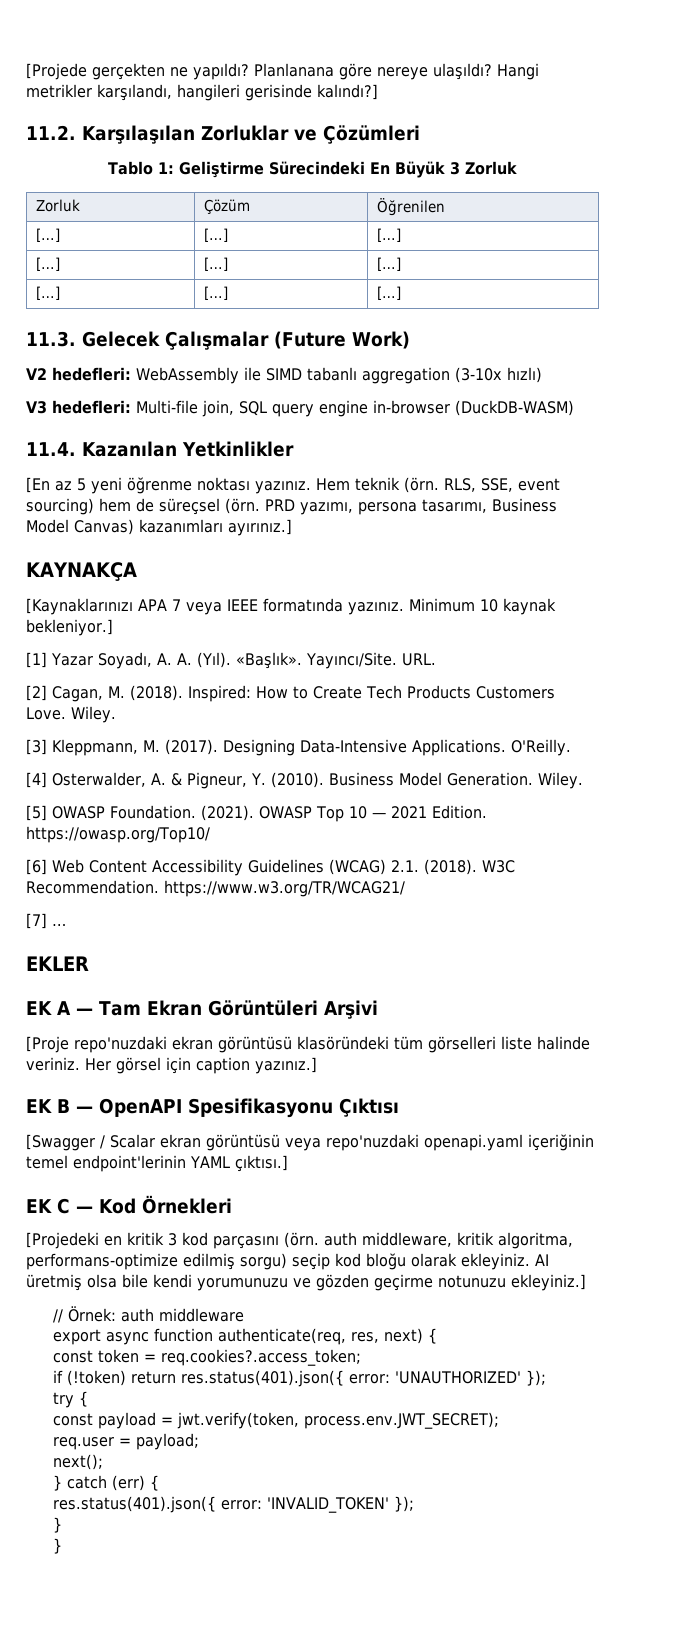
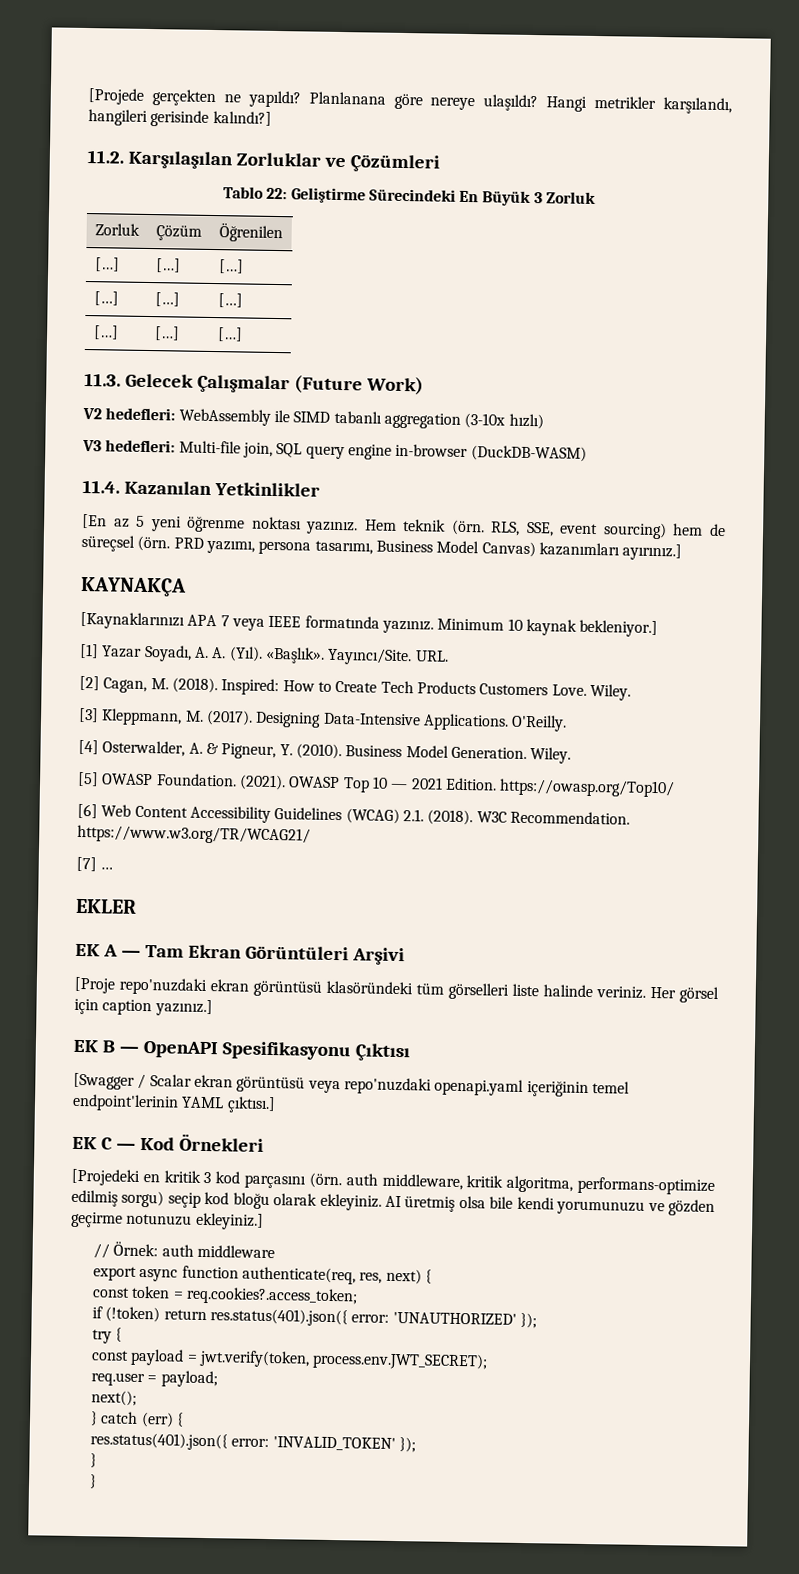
- Tablo 1: Geliştirme Sürecindeki En Büyük 3 Zorluk
+ Tablo 22: Geliştirme Sürecindeki En Büyük 3 Zorluk

